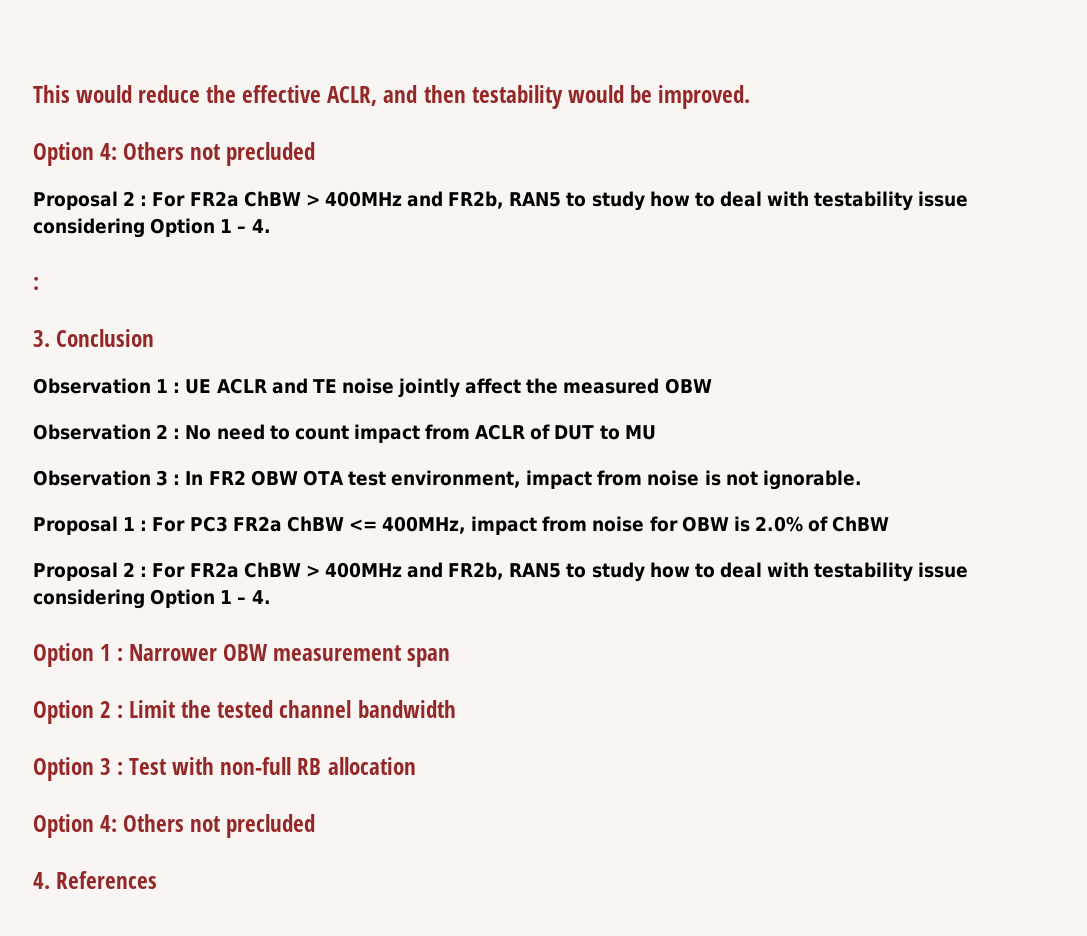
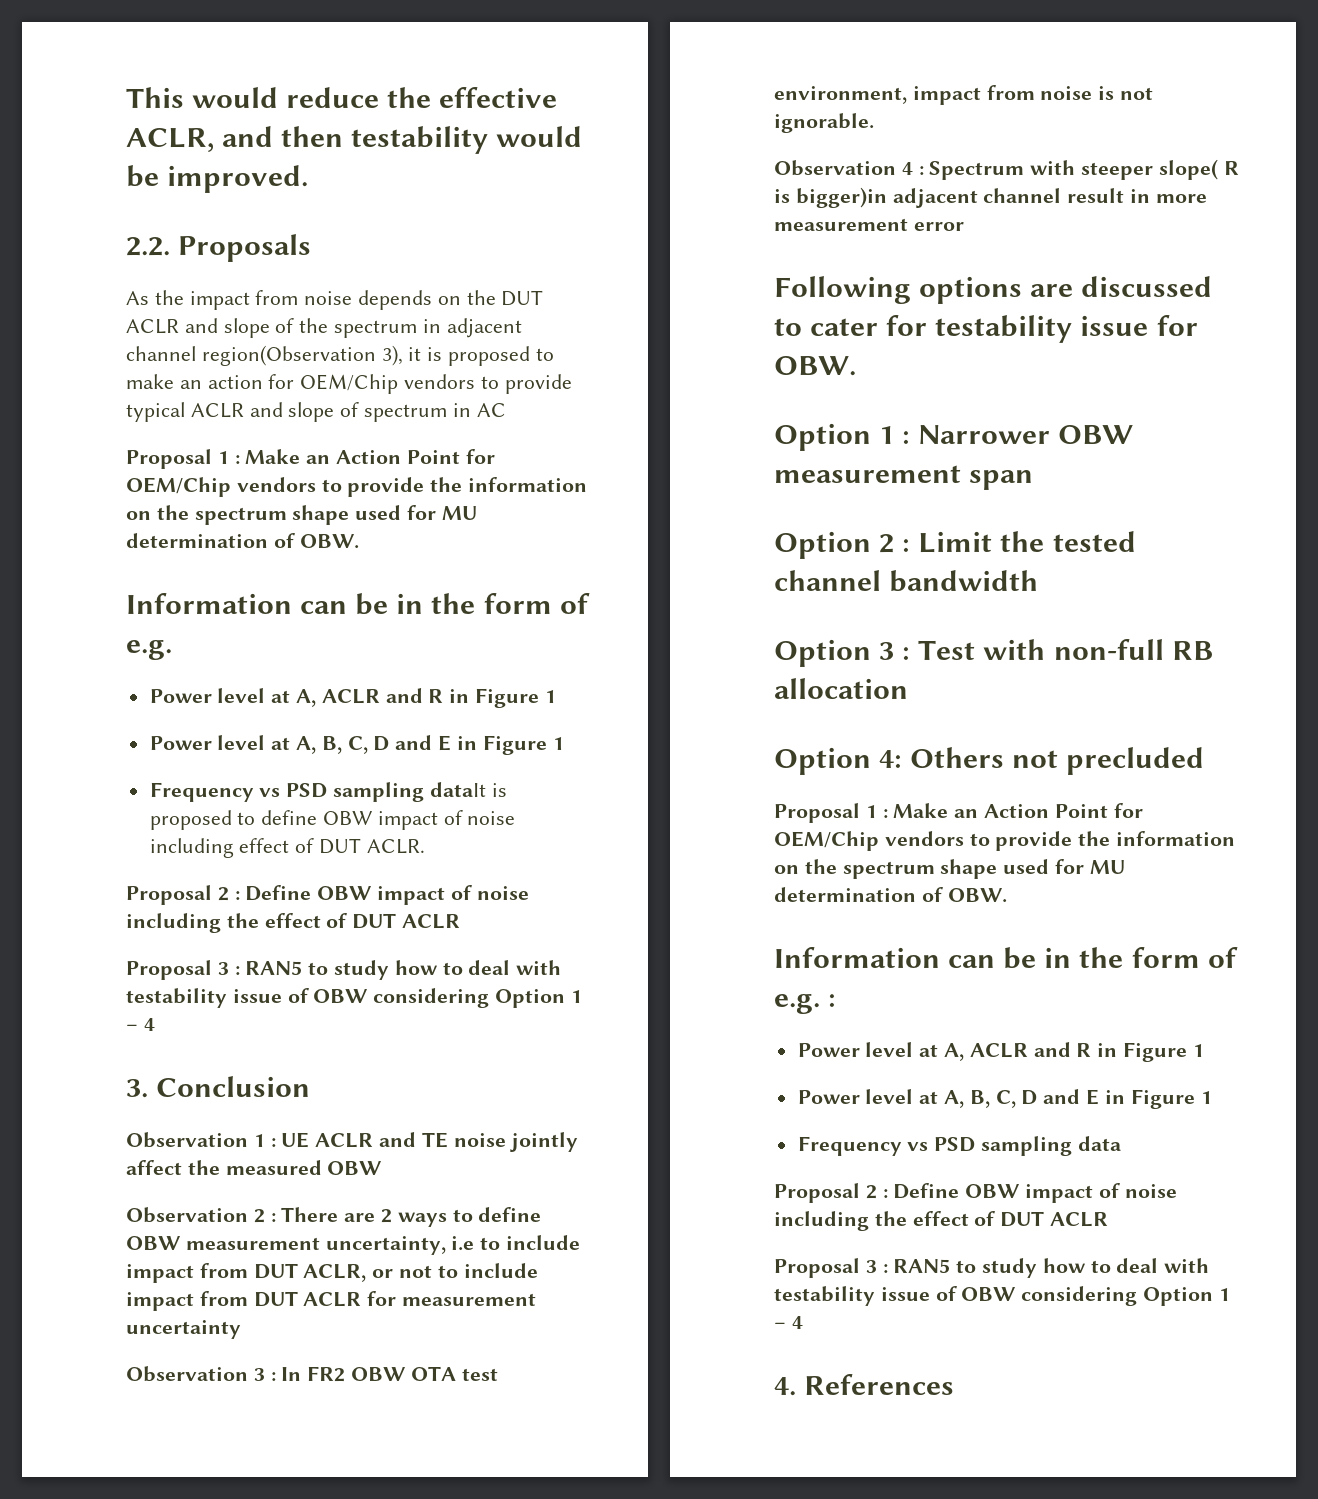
  This would reduce the effective ACLR, and then testability would be improved.
- Option 4: Others not precluded
- Proposal 2 : For FR2a ChBW > 400MHz and FR2b, RAN5 to study how to deal with testability issue considering Option 1 – 4.
- :
+ 2.2. Proposals
+ As the impact from noise depends on the DUT ACLR and slope of the spectrum in adjacent channel region(Observation 3), it is proposed to make an action for OEM/Chip vendors to provide typical ACLR and slope of spectrum in AC
+ Proposal 1 : Make an Action Point for OEM/Chip vendors to provide the information on the spectrum shape used for MU determination of OBW.
+ Information can be in the form of e.g.
+ Power level at A, ACLR and R in Figure 1
+ Power level at A, B, C, D and E in Figure 1
+ Frequency vs PSD sampling dataIt is proposed to define OBW impact of noise including effect of DUT ACLR.
+ Proposal 2 : Define OBW impact of noise including the effect of DUT ACLR
+ Proposal 3 : RAN5 to study how to deal with testability issue of OBW considering Option 1 – 4
- Observation 2 : No need to count impact from ACLR of DUT to MU
+ Observation 2 : There are 2 ways to define OBW measurement uncertainty, i.e to include impact from DUT ACLR, or not to include impact from DUT ACLR for measurement uncertainty
- Proposal 1 : For PC3 FR2a ChBW <= 400MHz, impact from noise for OBW is 2.0% of ChBW
- Proposal 2 : For FR2a ChBW > 400MHz and FR2b, RAN5 to study how to deal with testability issue considering Option 1 – 4.
+ Observation 4 : Spectrum with steeper slope( R is bigger)in adjacent channel result in more measurement error
+ Following options are discussed to cater for testability issue for OBW.
  Option 3 : Test with non-full RB allocation
  Option 4: Others not precluded
+ Proposal 1 : Make an Action Point for OEM/Chip vendors to provide the information on the spectrum shape used for MU determination of OBW.
+ Information can be in the form of e.g. :
+ Power level at A, ACLR and R in Figure 1
+ Power level at A, B, C, D and E in Figure 1
+ Frequency vs PSD sampling data
+ Proposal 2 : Define OBW impact of noise including the effect of DUT ACLR
+ Proposal 3 : RAN5 to study how to deal with testability issue of OBW considering Option 1 – 4

